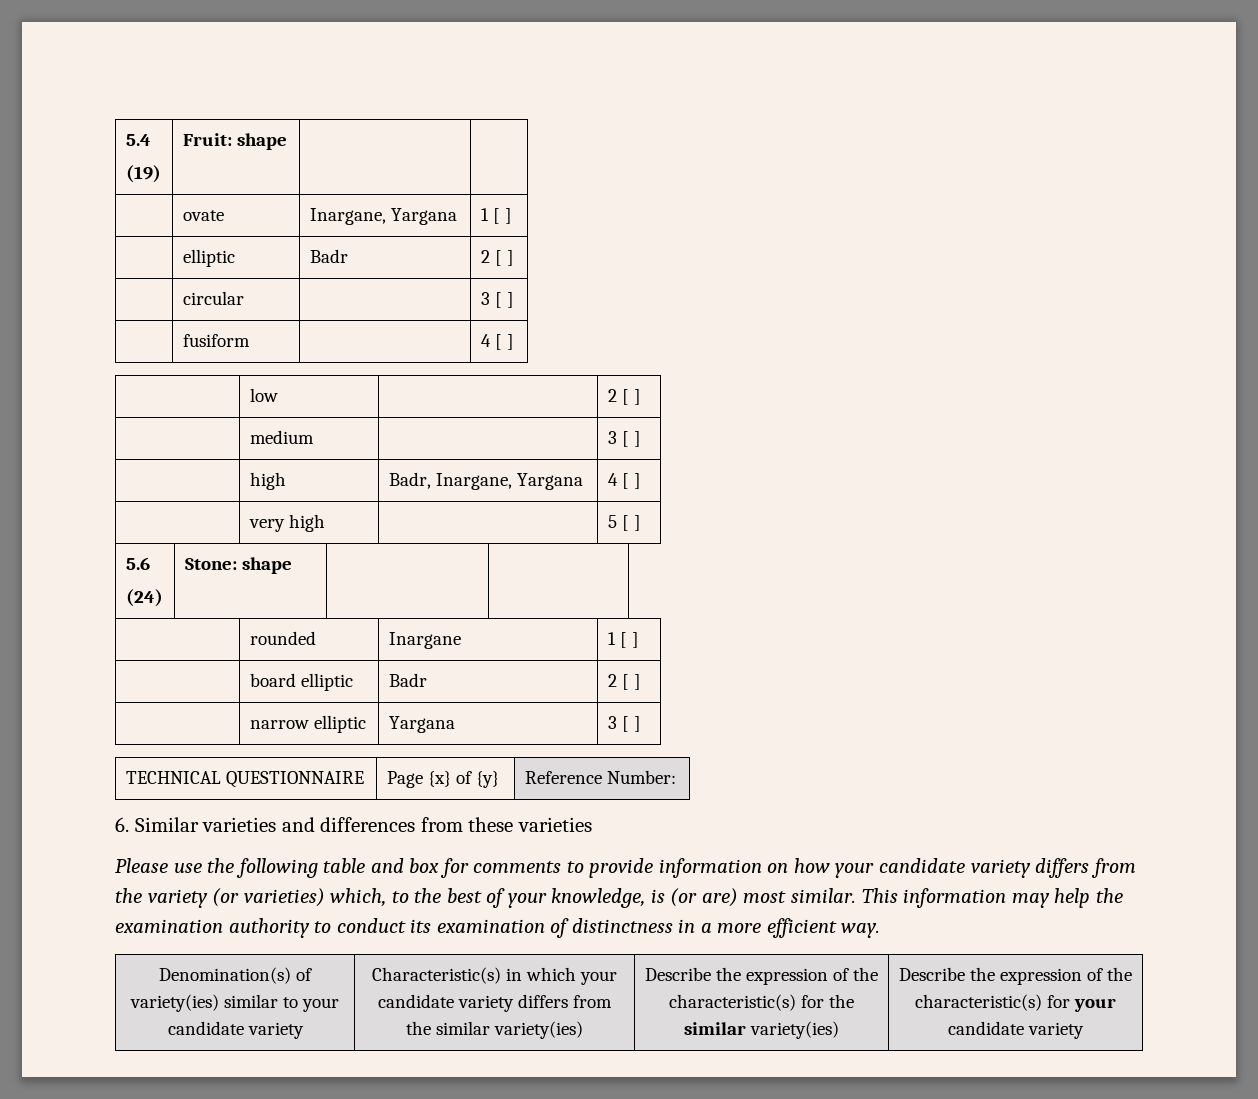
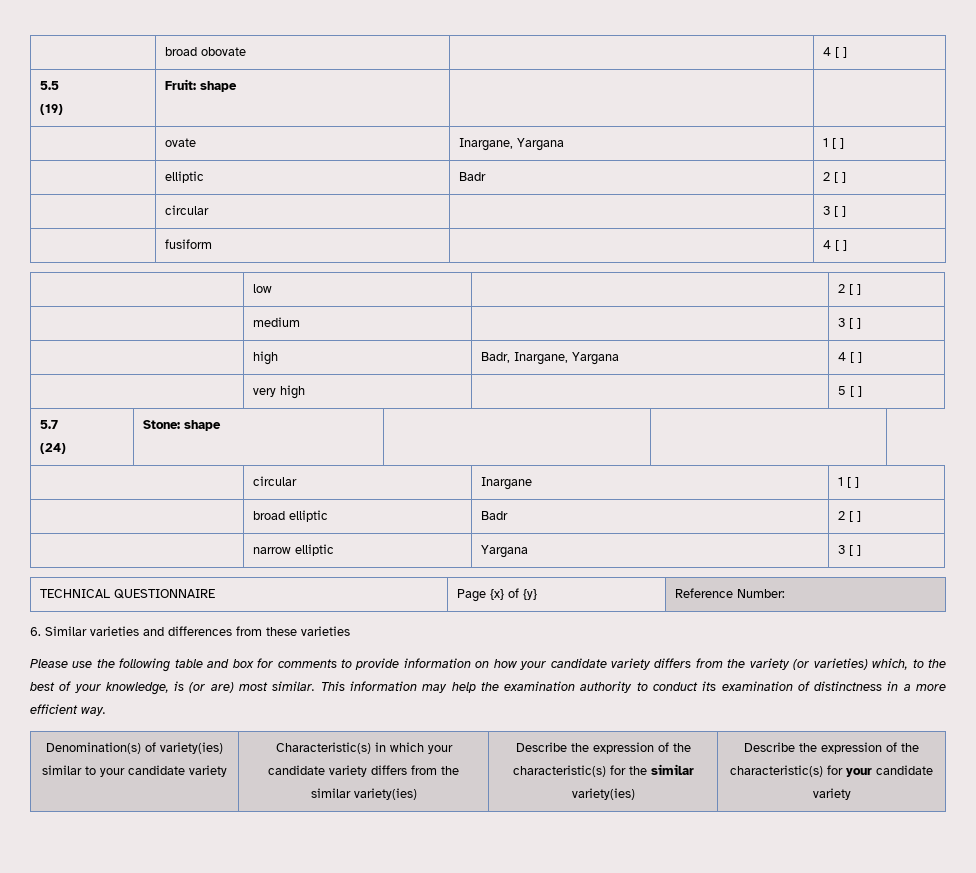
- 5.4
+ | broad obovate | | 4 [ ]
+ 5.5
- 5.6
+ 5.7
- | rounded | Inargane | 1 [ ]
+ | circular | Inargane | 1 [ ]
- | board elliptic | Badr | 2 [ ]
+ | broad elliptic | Badr | 2 [ ]

